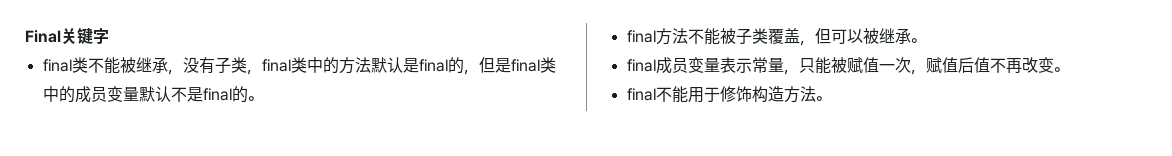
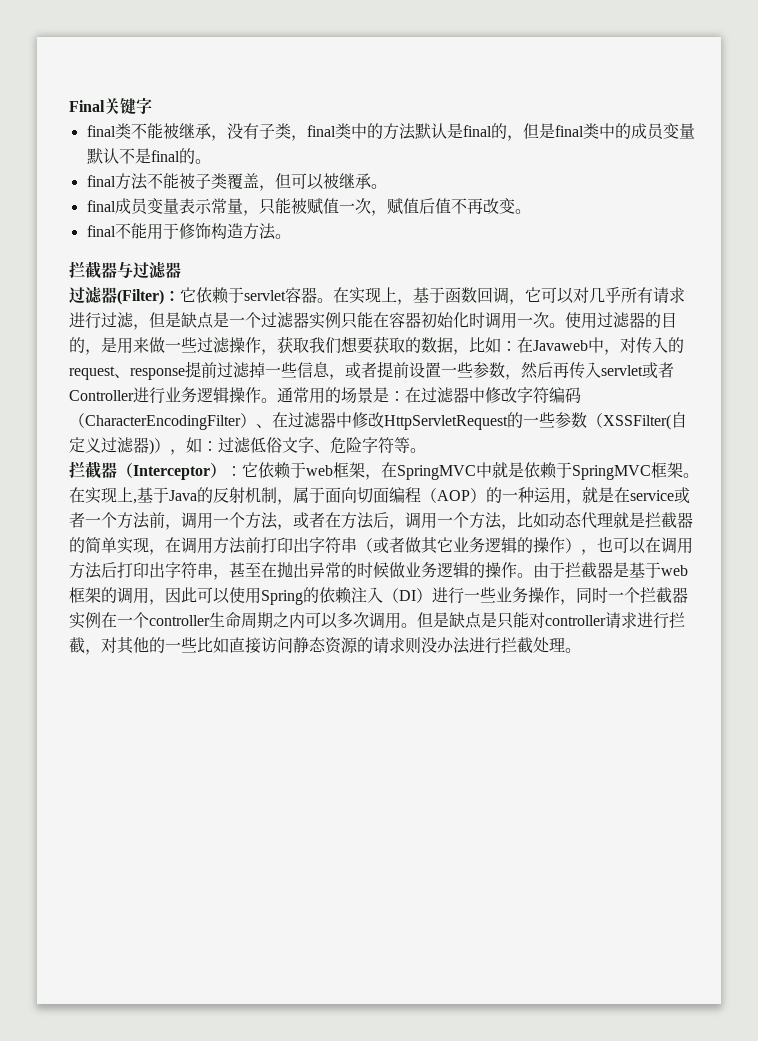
+ 拦截器与过滤器
+ 过滤器(Filter)：它依赖于servlet容器。在实现上，基于函数回调，它可以对几乎所有请求进行过滤，但是缺点是一个过滤器实例只能在容器初始化时调用一次。使用过滤器的目的，是用来做一些过滤操作，获取我们想要获取的数据，比如：在Javaweb中，对传入的request、response提前过滤掉一些信息，或者提前设置一些参数，然后再传入servlet或者Controller进行业务逻辑操作。通常用的场景是：在过滤器中修改字符编码（CharacterEncodingFilter）、在过滤器中修改HttpServletRequest的一些参数（XSSFilter(自定义过滤器)），如：过滤低俗文字、危险字符等。
+ 拦截器（Interceptor）：它依赖于web框架，在SpringMVC中就是依赖于SpringMVC框架。在实现上,基于Java的反射机制，属于面向切面编程（AOP）的一种运用，就是在service或者一个方法前，调用一个方法，或者在方法后，调用一个方法，比如动态代理就是拦截器的简单实现，在调用方法前打印出字符串（或者做其它业务逻辑的操作），也可以在调用方法后打印出字符串，甚至在抛出异常的时候做业务逻辑的操作。由于拦截器是基于web框架的调用，因此可以使用Spring的依赖注入（DI）进行一些业务操作，同时一个拦截器实例在一个controller生命周期之内可以多次调用。但是缺点是只能对controller请求进行拦截，对其他的一些比如直接访问静态资源的请求则没办法进行拦截处理。

